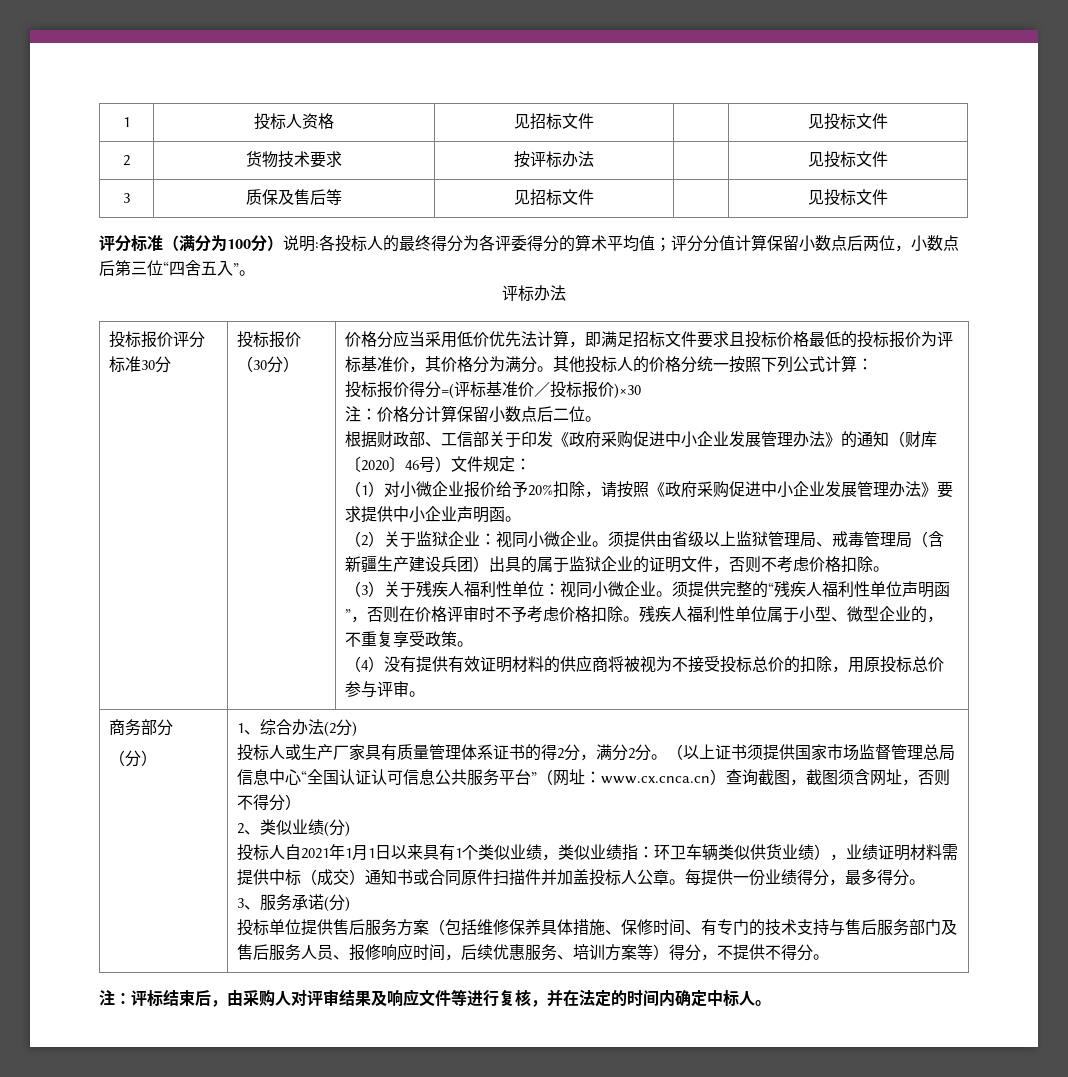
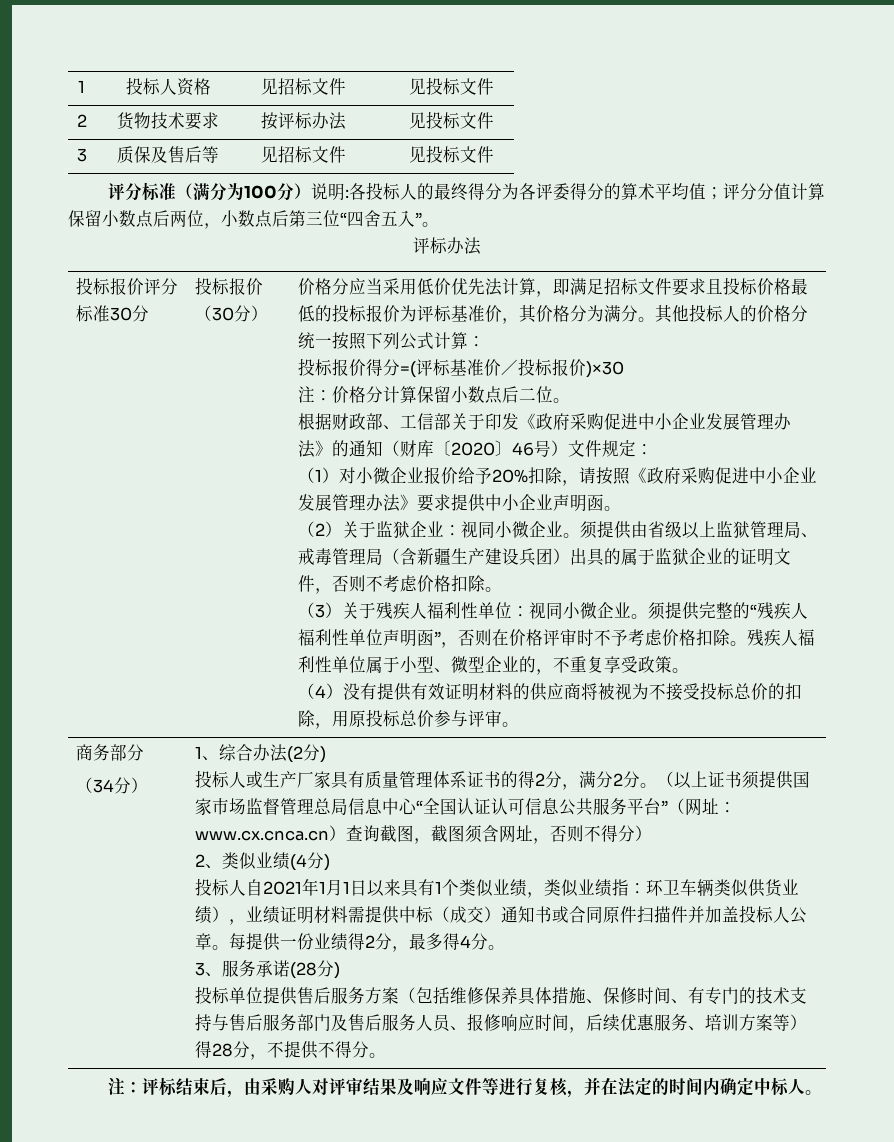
  商务部分
- （分）
+ （34分）
- 2、类似业绩(分)
+ 2、类似业绩(4分)
- 每提供一份业绩得分，最多得分。
+ 每提供一份业绩得2分，最多得4分。
- 3、服务承诺(分)
+ 3、服务承诺(28分)
- 投标单位提供售后服务方案（包括维修保养具体措施、保修时间、有专门的技术支持与售后服务部门及售后服务人员、报修响应时间，后续优惠服务、培训方案等）得分，不提供不得分。
+ 投标单位提供售后服务方案（包括维修保养具体措施、保修时间、有专门的技术支持与售后服务部门及售后服务人员、报修响应时间，后续优惠服务、培训方案等）得28分，不提供不得分。

